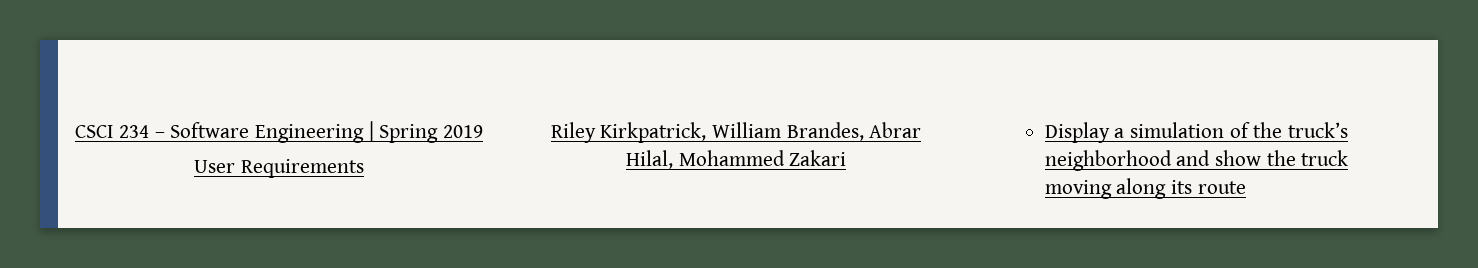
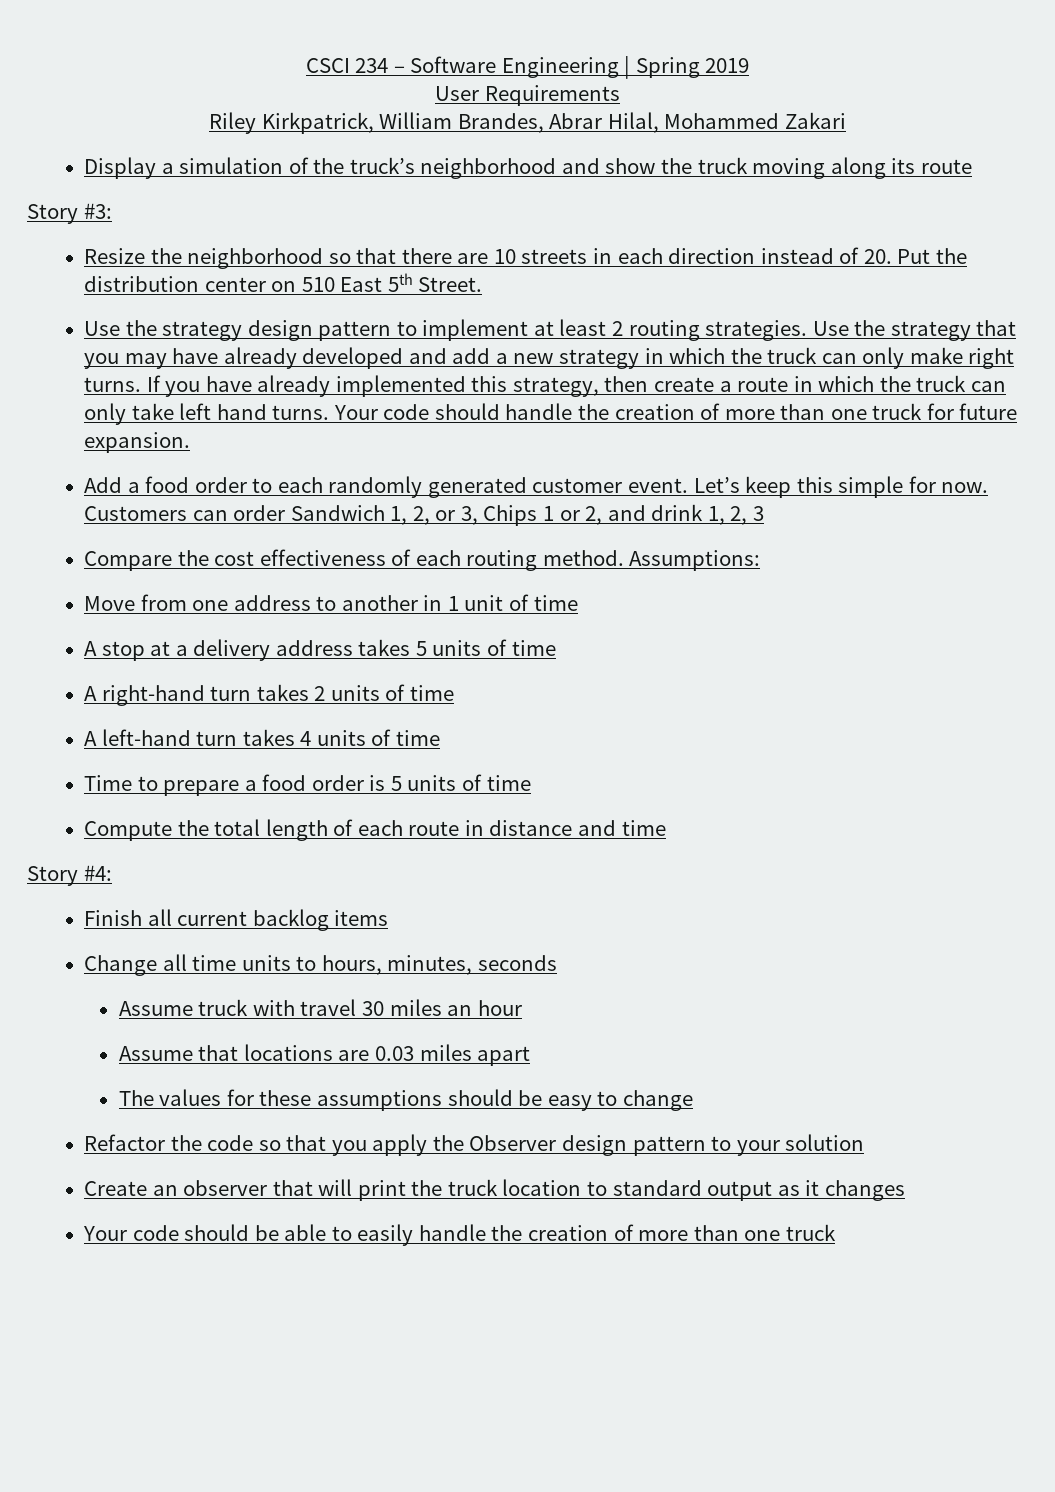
+ Story #3:
+ Resize the neighborhood so that there are 10 streets in each direction instead of 20. Put the distribution center on 510 East 5th Street.
+ Use the strategy design pattern to implement at least 2 routing strategies. Use the strategy that you may have already developed and add a new strategy in which the truck can only make right turns. If you have already implemented this strategy, then create a route in which the truck can only take left hand turns. Your code should handle the creation of more than one truck for future expansion.
+ Add a food order to each randomly generated customer event. Let’s keep this simple for now. Customers can order Sandwich 1, 2, or 3, Chips 1 or 2, and drink 1, 2, 3
+ Compare the cost effectiveness of each routing method. Assumptions:
+ Move from one address to another in 1 unit of time
+ A stop at a delivery address takes 5 units of time
+ A right-hand turn takes 2 units of time
+ A left-hand turn takes 4 units of time
+ Time to prepare a food order is 5 units of time
+ Compute the total length of each route in distance and time
+ Story #4:
+ Finish all current backlog items
+ Change all time units to hours, minutes, seconds
+ Assume truck with travel 30 miles an hour
+ Assume that locations are 0.03 miles apart
+ The values for these assumptions should be easy to change
+ Refactor the code so that you apply the Observer design pattern to your solution
+ Create an observer that will print the truck location to standard output as it changes
+ Your code should be able to easily handle the creation of more than one truck

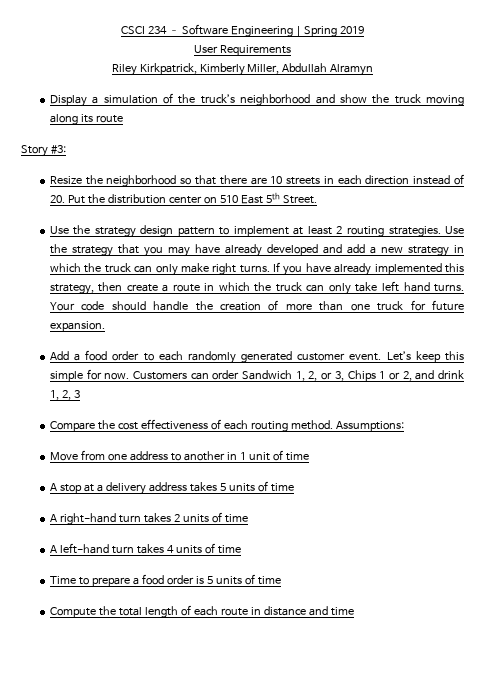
- Riley Kirkpatrick, William Brandes, Abrar Hilal, Mohammed Zakari
+ Riley Kirkpatrick, Kimberly Miller, Abdullah Alramyn
- Story #4:
- Finish all current backlog items
- Change all time units to hours, minutes, seconds
- Assume truck with travel 30 miles an hour
- Assume that locations are 0.03 miles apart
- The values for these assumptions should be easy to change
- Refactor the code so that you apply the Observer design pattern to your solution
- Create an observer that will print the truck location to standard output as it changes
- Your code should be able to easily handle the creation of more than one truck

